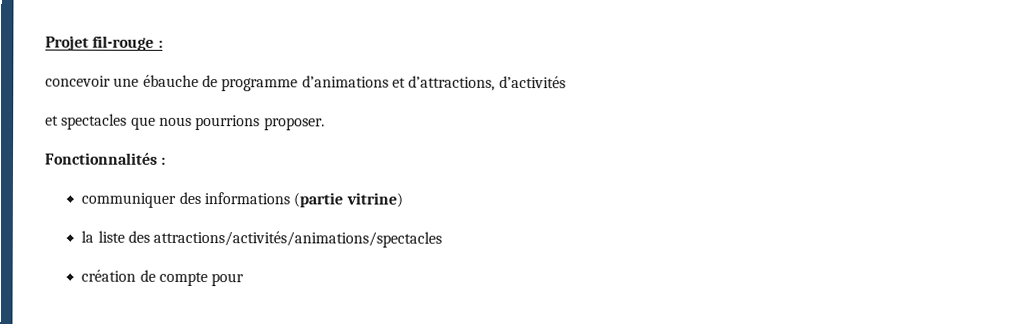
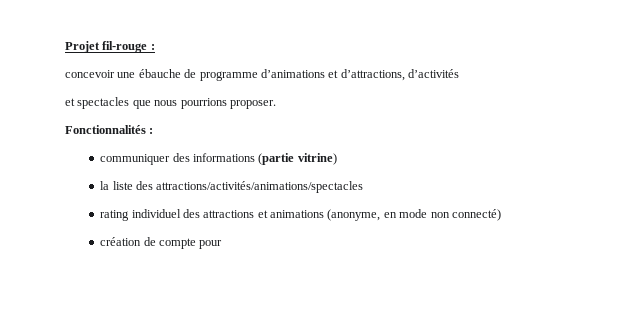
+ rating individuel des attractions et animations (anonyme, en mode non connecté)

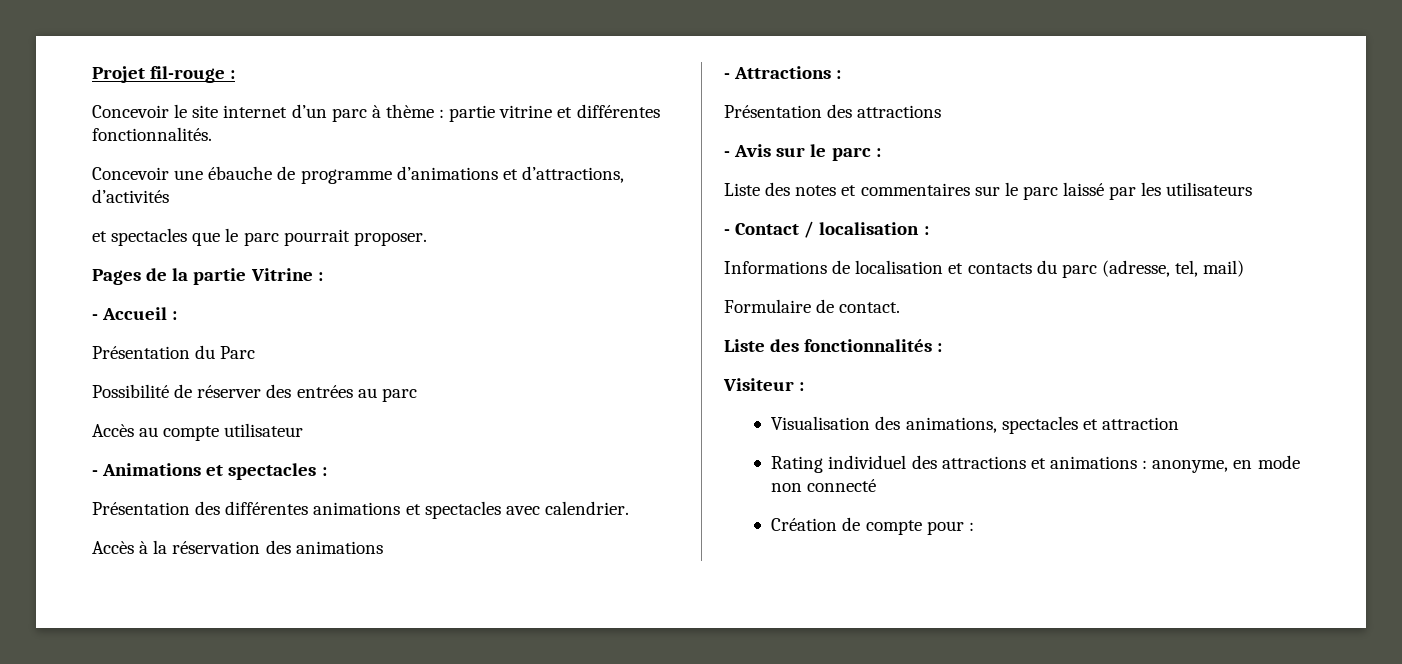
- concevoir une ébauche de programme d’animations et d’attractions, d’activités
+ Concevoir le site internet d’un parc à thème : partie vitrine et différentes fonctionnalités.
+ Concevoir une ébauche de programme d’animations et d’attractions, d’activités
- et spectacles que nous pourrions proposer.
- Fonctionnalités :
- communiquer des informations (partie vitrine)
- la liste des attractions/activités/animations/spectacles
- rating individuel des attractions et animations (anonyme, en mode non connecté)
- création de compte pour
+ et spectacles que le parc pourrait proposer.
+ Pages de la partie Vitrine :
+ - Accueil :
+ Présentation du Parc
+ Possibilité de réserver des entrées au parc
+ Accès au compte utilisateur
+ - Animations et spectacles :
+ Présentation des différentes animations et spectacles avec calendrier.
+ Accès à la réservation des animations
+ - Attractions :
+ Présentation des attractions
+ - Avis sur le parc :
+ Liste des notes et commentaires sur le parc laissé par les utilisateurs
+ - Contact / localisation :
+ Informations de localisation et contacts du parc (adresse, tel, mail)
+ Formulaire de contact.
+ Liste des fonctionnalités :
+ Visiteur :
+ Visualisation des animations, spectacles et attraction
+ Rating individuel des attractions et animations : anonyme, en mode non connecté
+ Création de compte pour :

